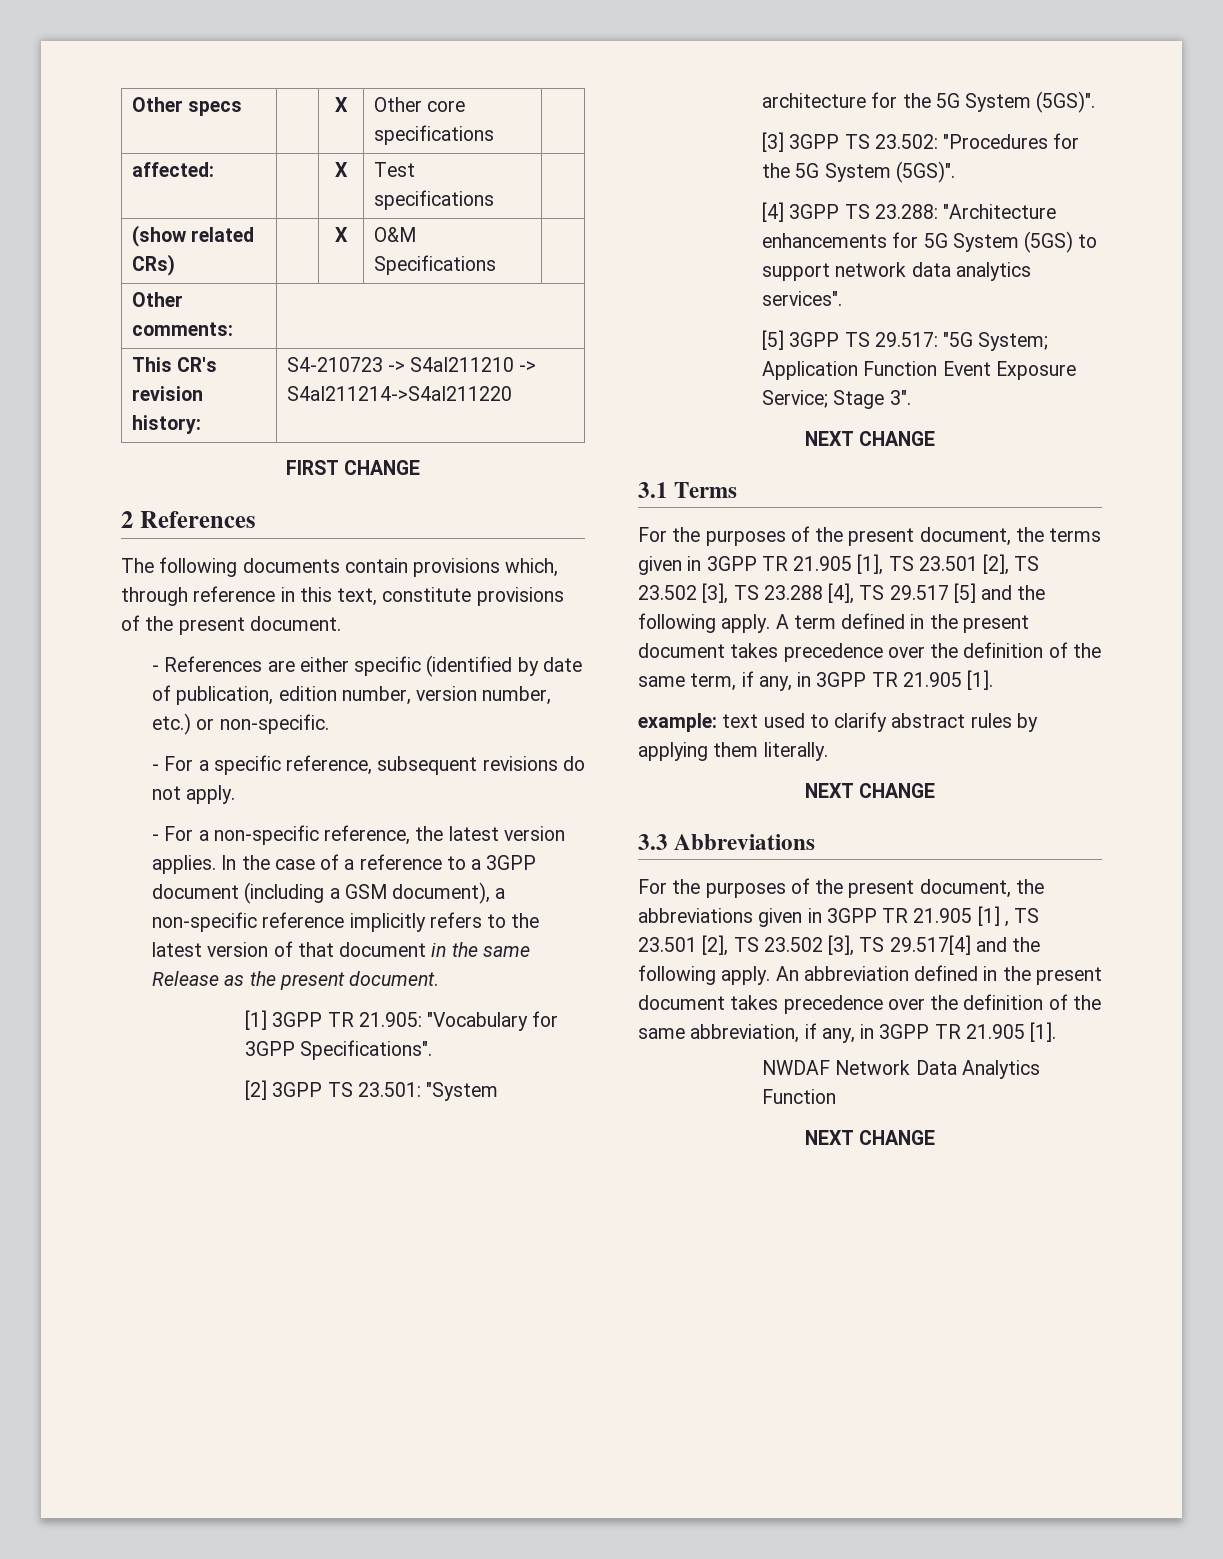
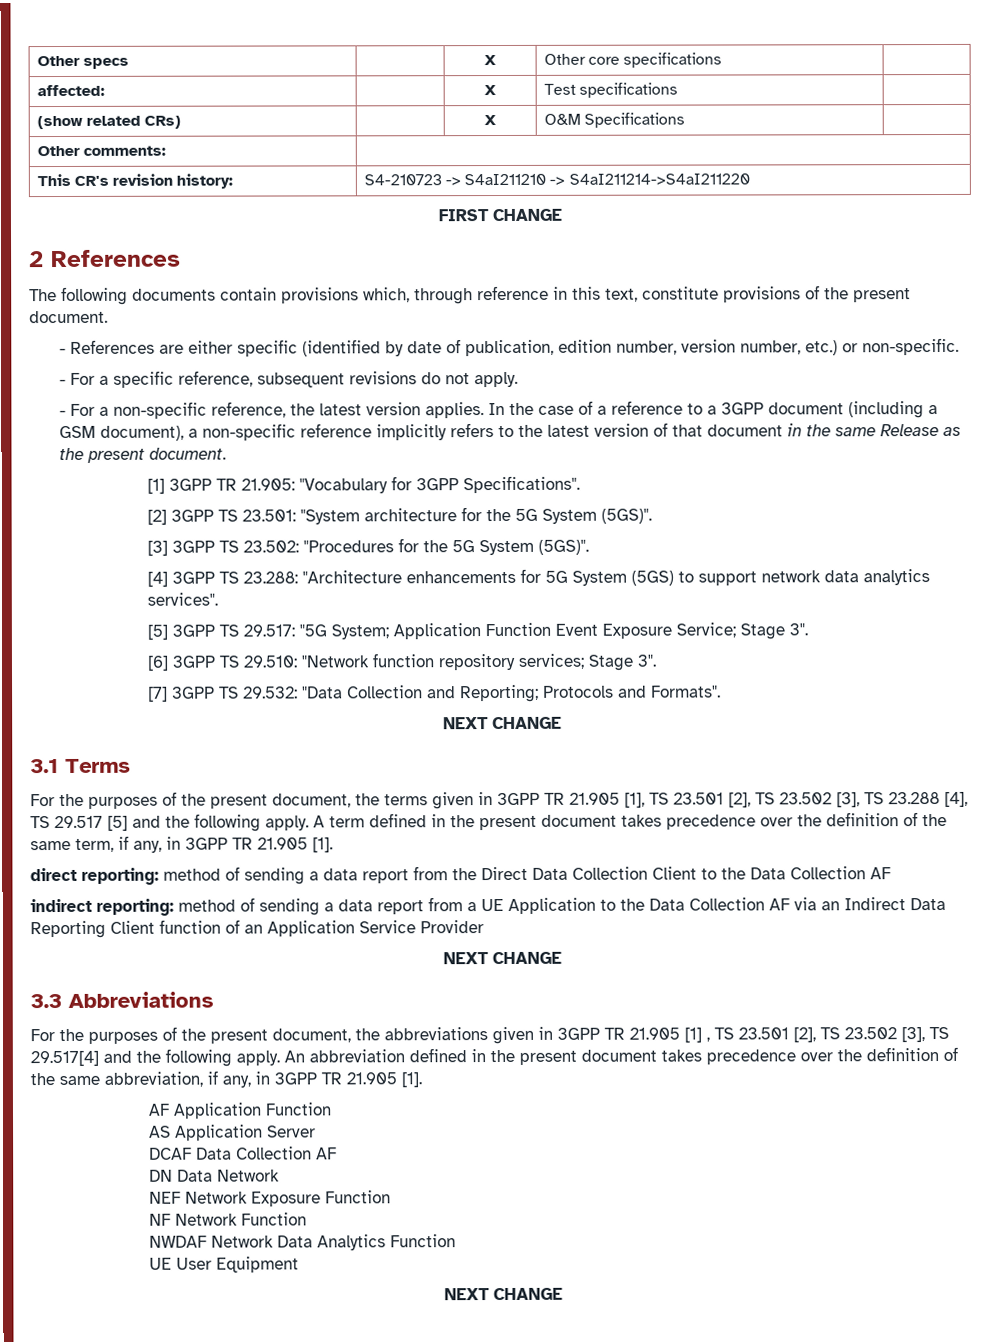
+ [6] 3GPP TS 29.510: "Network function repository services; Stage 3".
+ [7] 3GPP TS 29.532: "Data Collection and Reporting; Protocols and Formats".
- example: text used to clarify abstract rules by applying them literally.
+ direct reporting: method of sending a data report from the Direct Data Collection Client to the Data Collection AF
+ indirect reporting: method of sending a data report from a UE Application to the Data Collection AF via an Indirect Data Reporting Client function of an Application Service Provider
+ AF Application Function
+ AS Application Server
+ DCAF Data Collection AF
+ DN Data Network
+ NEF Network Exposure Function
+ NF Network Function
+ UE User Equipment

